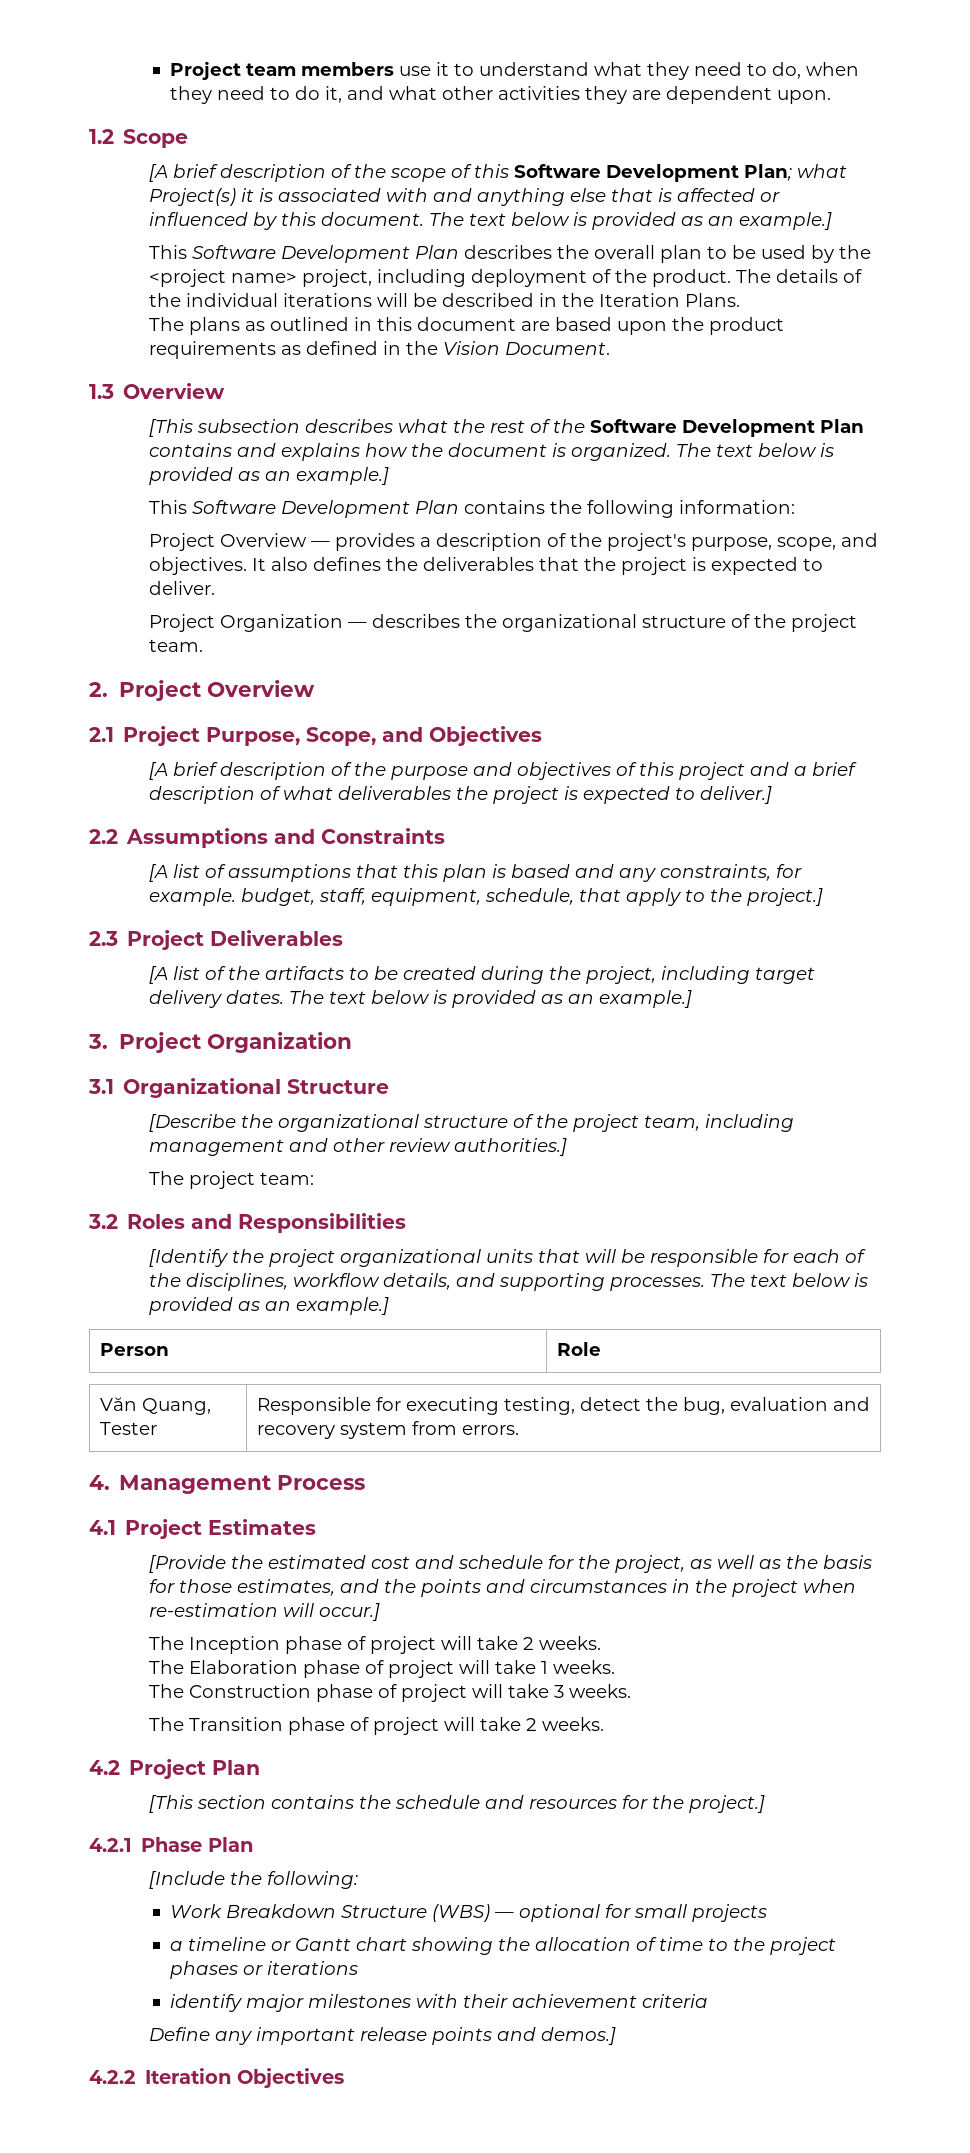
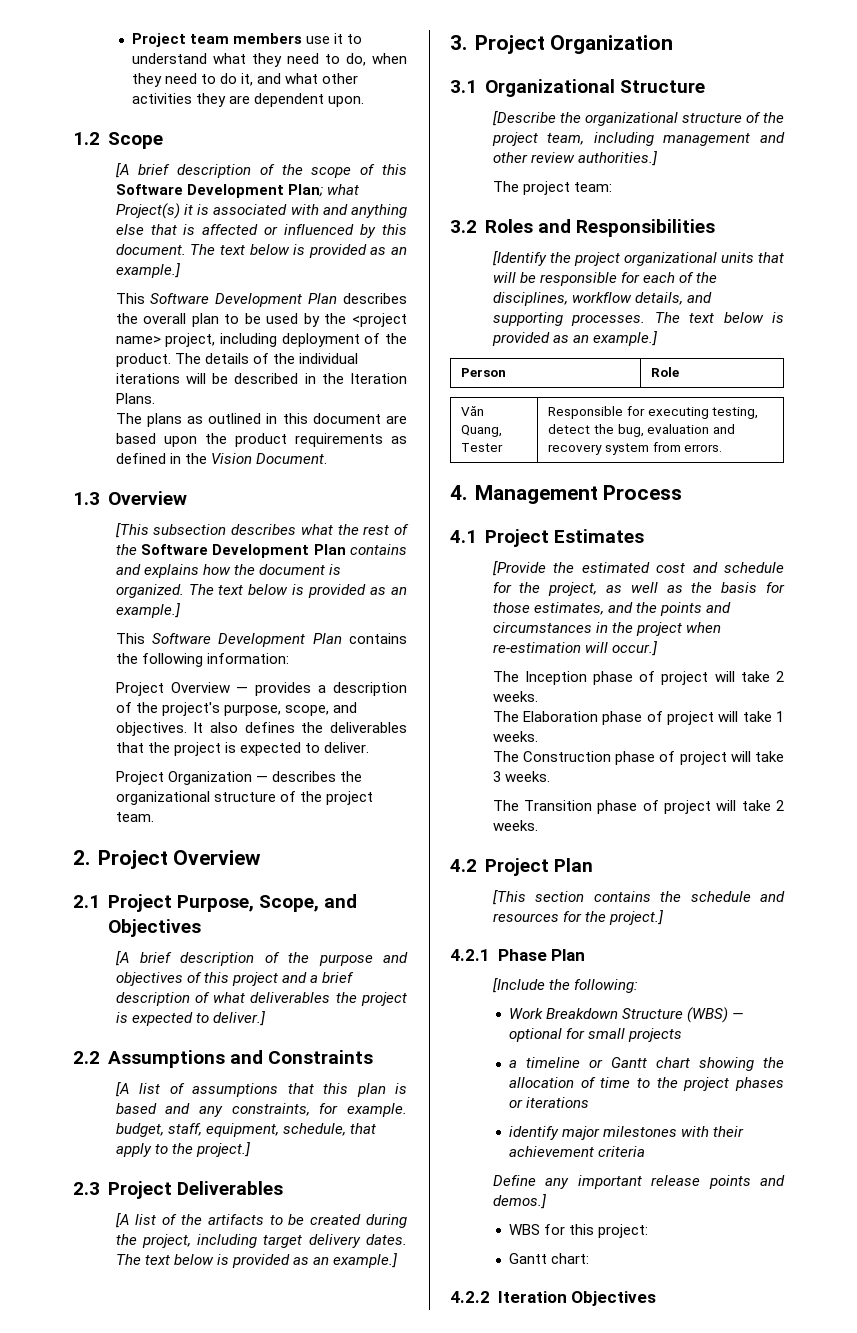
+ WBS for this project:
+ Gantt chart:

